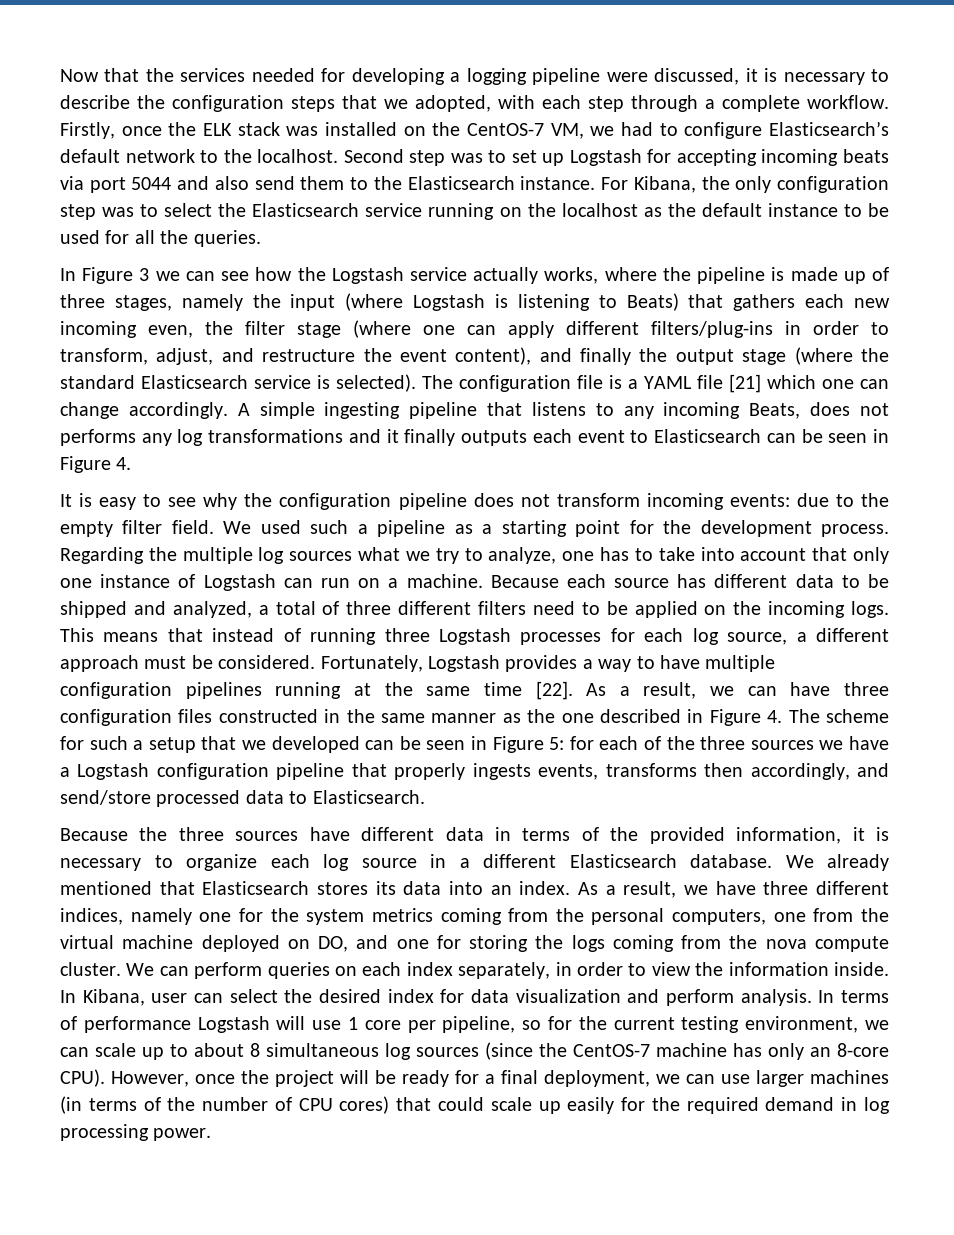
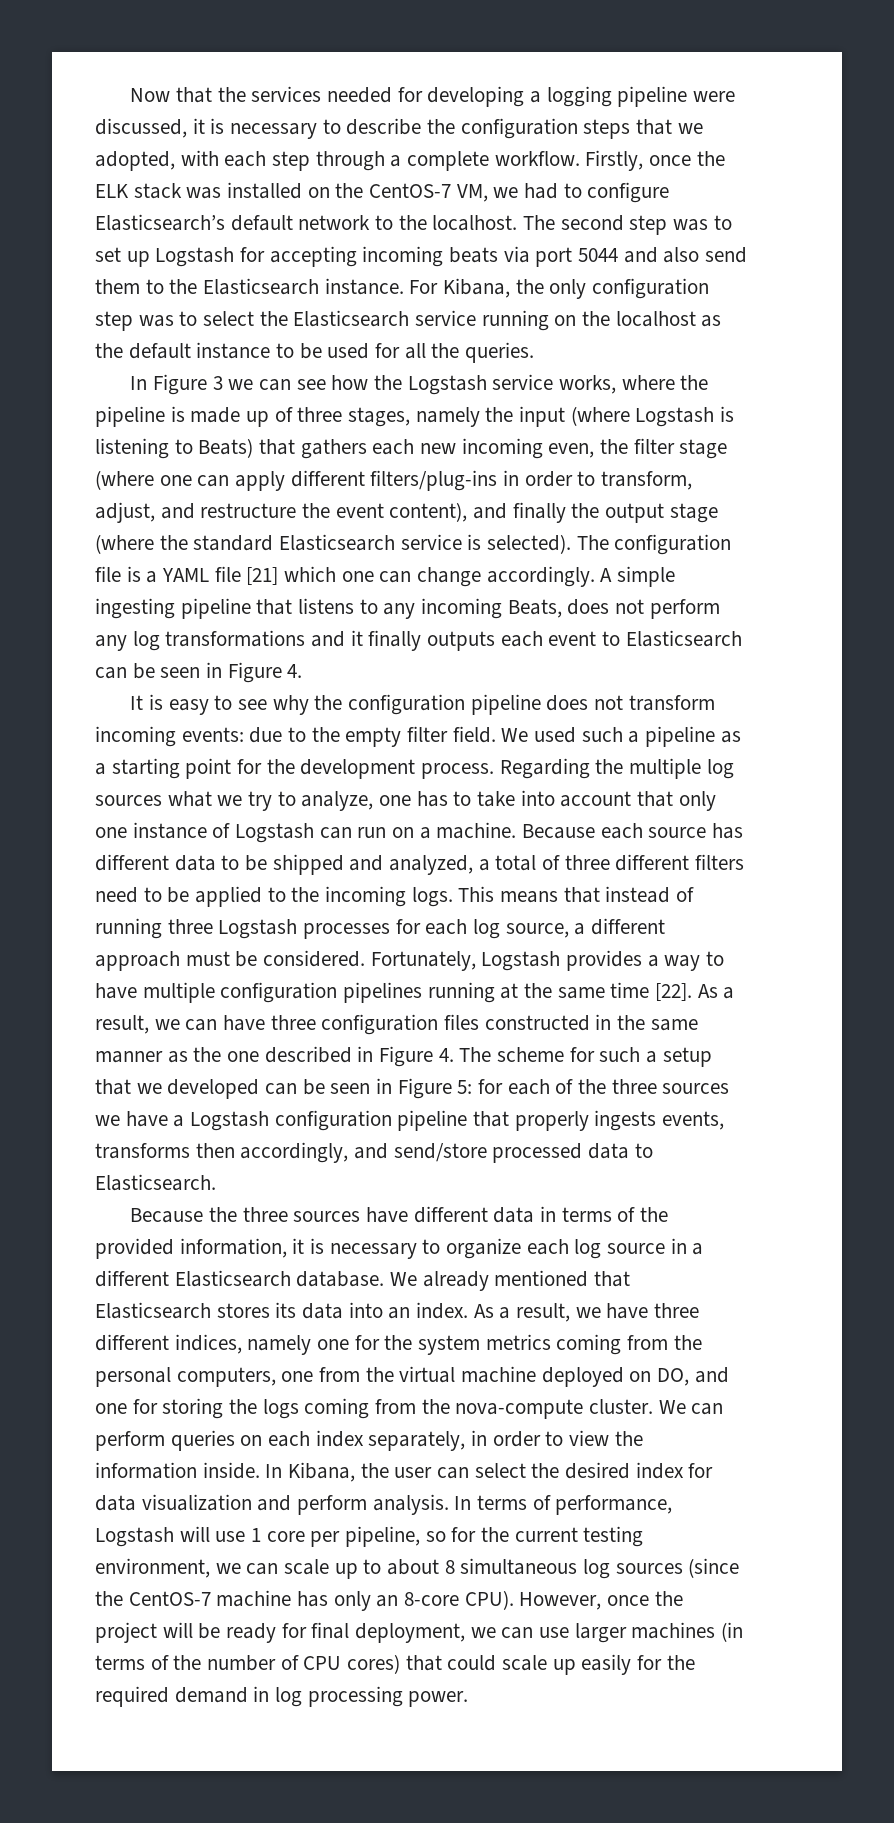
- Second step was to set up Logstash for accepting incoming beats via port 5044 and also send them to the Elasticsearch instance.
+ The second step was to set up Logstash for accepting incoming beats via port 5044 and also send them to the Elasticsearch instance.
- In Figure 3 we can see how the Logstash service actually works, where the pipeline is made up of three stages, namely the input (where Logstash is listening to Beats) that gathers each new incoming even, the filter stage (where one can apply different filters/plug-ins in order to transform, adjust, and restructure the event content), and finally the output stage (where the standard Elasticsearch service is selected).
+ In Figure 3 we can see how the Logstash service works, where the pipeline is made up of three stages, namely the input (where Logstash is listening to Beats) that gathers each new incoming even, the filter stage (where one can apply different filters/plug-ins in order to transform, adjust, and restructure the event content), and finally the output stage (where the standard Elasticsearch service is selected).
- A simple ingesting pipeline that listens to any incoming Beats, does not performs any log transformations and it finally outputs each event to Elasticsearch can be seen in Figure 4.
+ A simple ingesting pipeline that listens to any incoming Beats, does not perform any log transformations and it finally outputs each event to Elasticsearch can be seen in Figure 4.
- Because each source has different data to be shipped and analyzed, a total of three different filters need to be applied on the incoming logs.
+ Because each source has different data to be shipped and analyzed, a total of three different filters need to be applied to the incoming logs.
- As a result, we have three different indices, namely one for the system metrics coming from the personal computers, one from the virtual machine deployed on DO, and one for storing the logs coming from the nova compute cluster.
+ As a result, we have three different indices, namely one for the system metrics coming from the personal computers, one from the virtual machine deployed on DO, and one for storing the logs coming from the nova-compute cluster.
- In Kibana, user can select the desired index for data visualization and perform analysis.
+ In Kibana, the user can select the desired index for data visualization and perform analysis.
- In terms of performance Logstash will use 1 core per pipeline, so for the current testing environment, we can scale up to about 8 simultaneous log sources (since the CentOS-7 machine has only an 8-core CPU).
+ In terms of performance, Logstash will use 1 core per pipeline, so for the current testing environment, we can scale up to about 8 simultaneous log sources (since the CentOS-7 machine has only an 8-core CPU).
- However, once the project will be ready for a final deployment, we can use larger machines (in terms of the number of CPU cores) that could scale up easily for the required demand in log processing power.
+ However, once the project will be ready for final deployment, we can use larger machines (in terms of the number of CPU cores) that could scale up easily for the required demand in log processing power.

